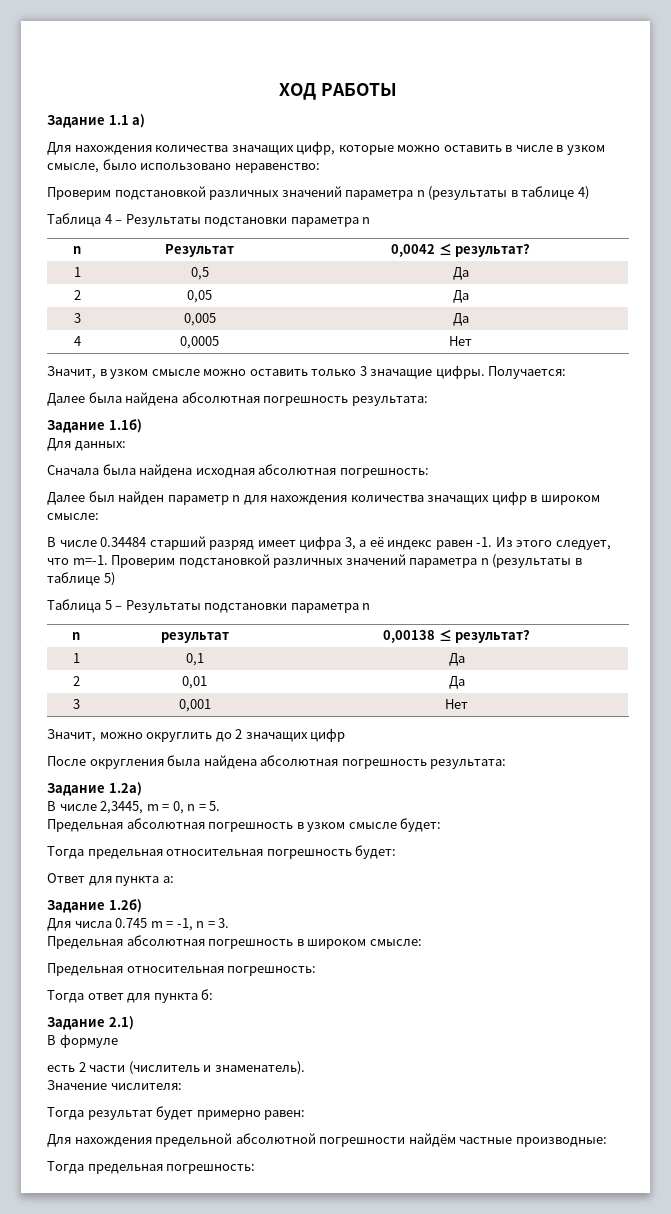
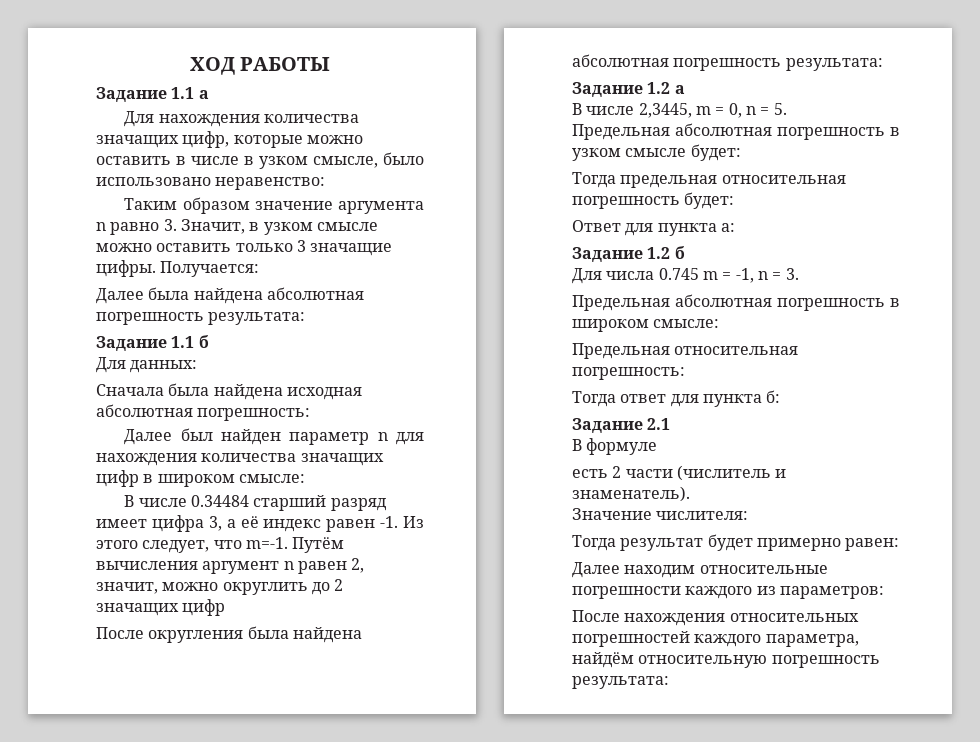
- Задание 1.1 а)
+ Задание 1.1 а
- Проверим подстановкой различных значений параметра n (результаты в таблице 4)
- Таблица 4 – Результаты подстановки параметра n
- n | Результат | 0,0042 ≤ результат?
- 1 | 0,5 | Да
- 2 | 0,05 | Да
- 3 | 0,005 | Да
- 4 | 0,0005 | Нет
- Значит, в узком смысле можно оставить только 3 значащие цифры.
+ Таким образом значение аргумента n равно 3. Значит, в узком смысле можно оставить только 3 значащие цифры.
- Задание 1.1б)
+ Задание 1.1 б
- Проверим подстановкой различных значений параметра n (результаты в таблице 5)
- Таблица 5 – Результаты подстановки параметра n
- n | результат | 0,00138 ≤ результат?
- 1 | 0,1 | Да
- 2 | 0,01 | Да
- 3 | 0,001 | Нет
- Значит, можно округлить до 2 значащих цифр
+ Путём вычисления аргумент n равен 2, значит, можно округлить до 2 значащих цифр
- Задание 1.2а)
+ Задание 1.2 а
- Задание 1.2б)
+ Задание 1.2 б
- Задание 2.1)
+ Задание 2.1
- Для нахождения предельной абсолютной погрешности найдём частные производные:
- Тогда предельная погрешность:
+ Далее находим относительные погрешности каждого из параметров:
+ После нахождения относительных погрешностей каждого параметра, найдём относительную погрешность результата:

